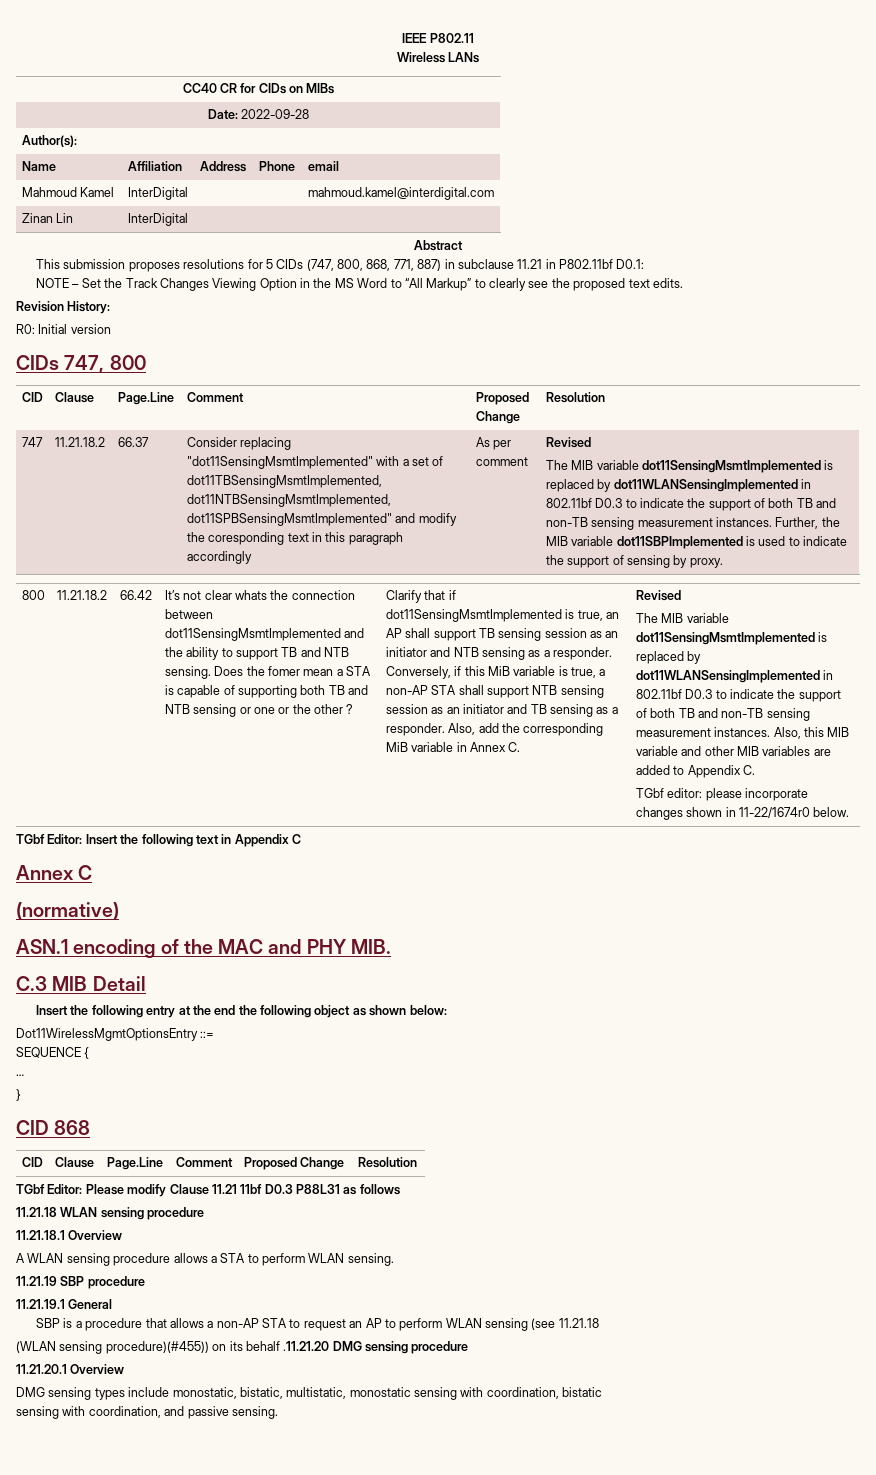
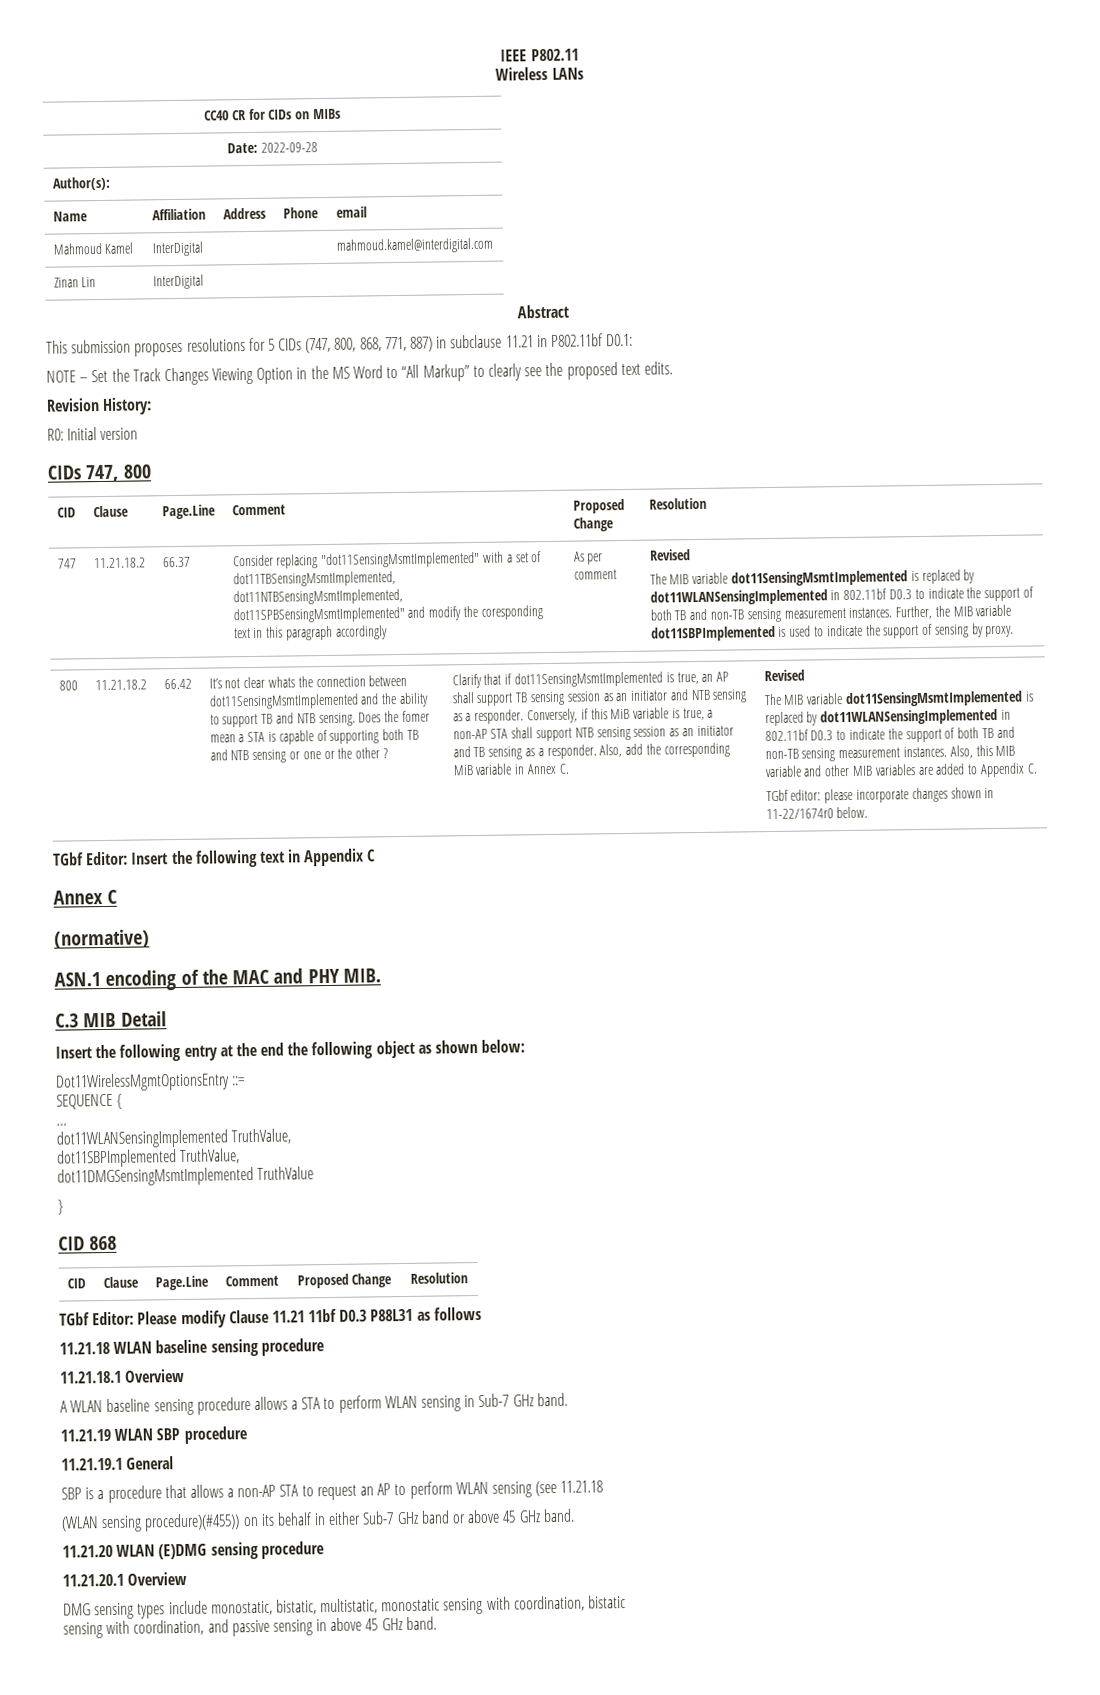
+ dot11WLANSensingImplemented TruthValue,
+ dot11SBPImplemented TruthValue,
+ dot11DMGSensingMsmtImplemented TruthValue
- 11.21.18 WLAN sensing procedure
+ 11.21.18 WLAN baseline sensing procedure
- A WLAN sensing procedure allows a STA to perform WLAN sensing.
+ A WLAN baseline sensing procedure allows a STA to perform WLAN sensing in Sub-7 GHz band.
- 11.21.19 SBP procedure
+ 11.21.19 WLAN SBP procedure
- (WLAN sensing procedure)(#455)) on its behalf .11.21.20 DMG sensing procedure
+ (WLAN sensing procedure)(#455)) on its behalf in either Sub-7 GHz band or above 45 GHz band.
+ 11.21.20 WLAN (E)DMG sensing procedure
- sensing with coordination, and passive sensing.
+ sensing with coordination, and passive sensing in above 45 GHz band.

